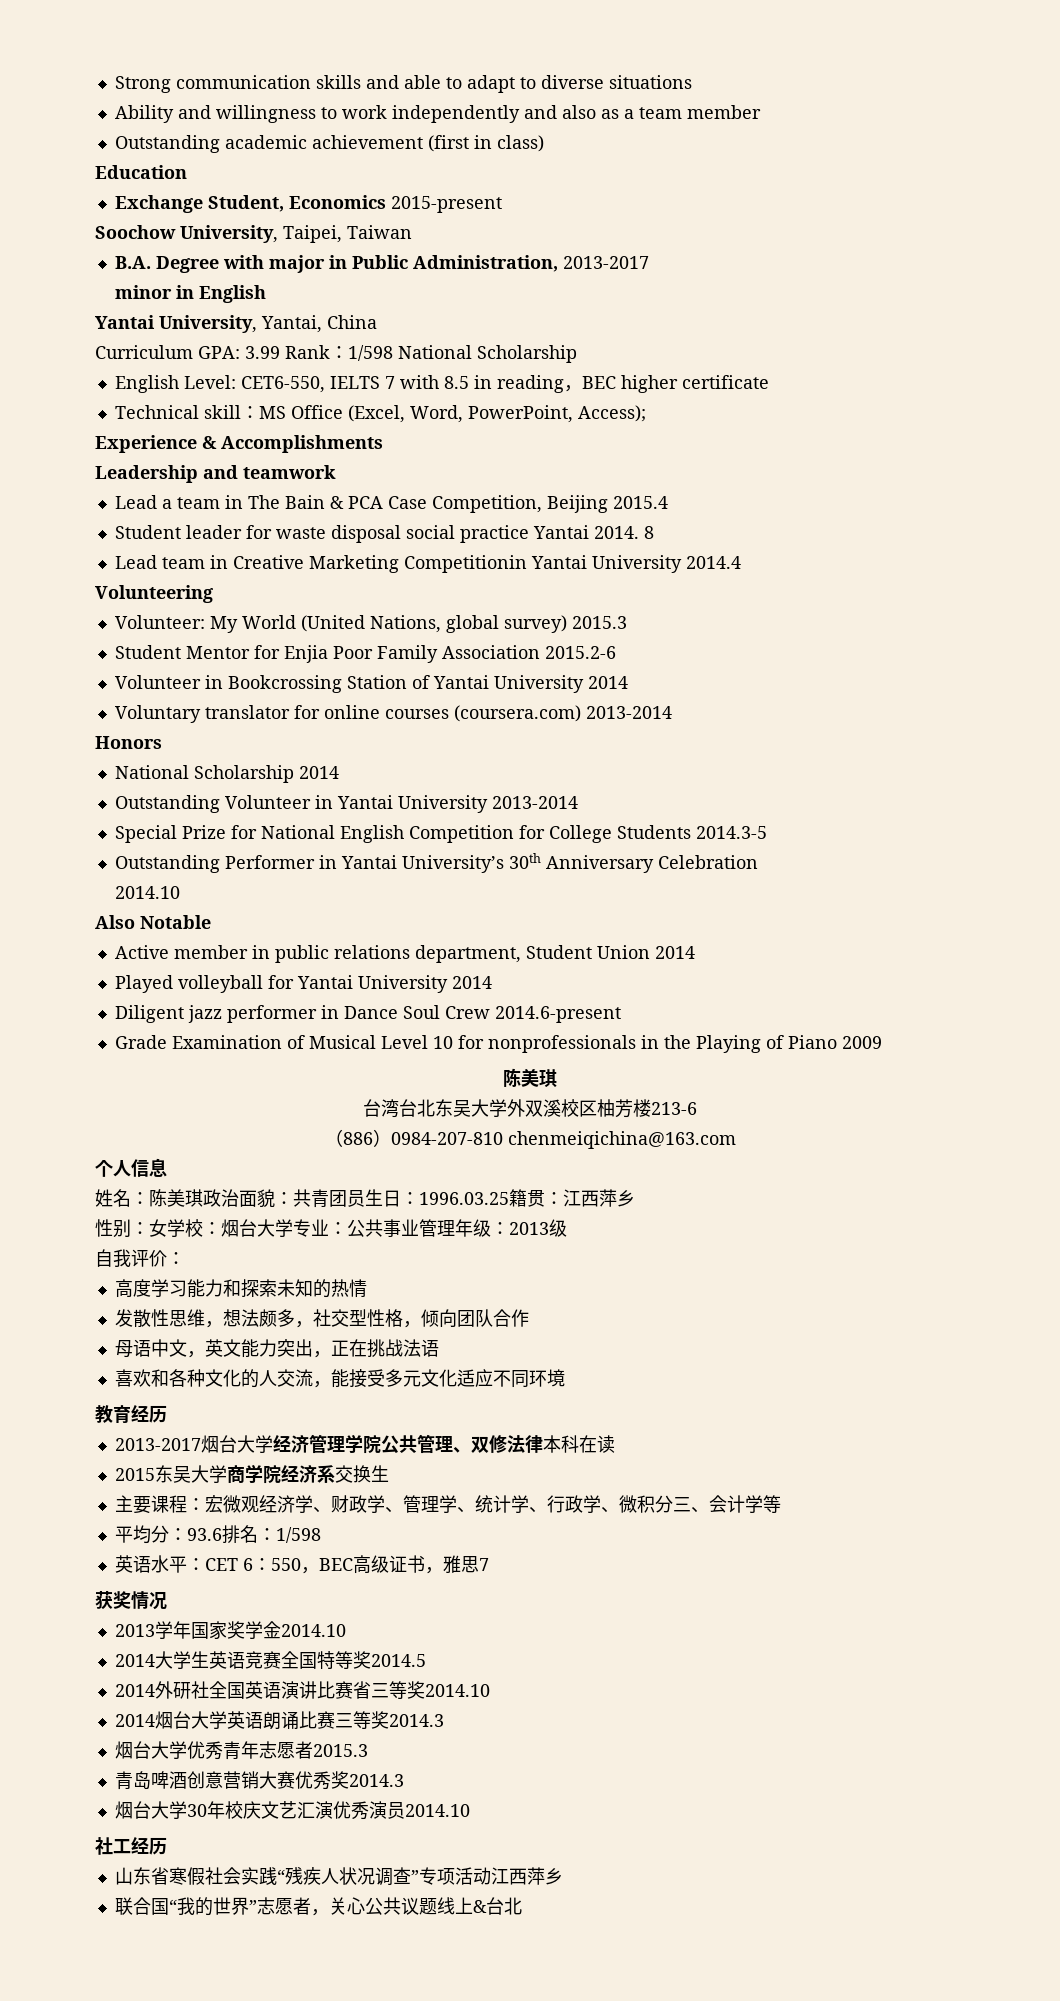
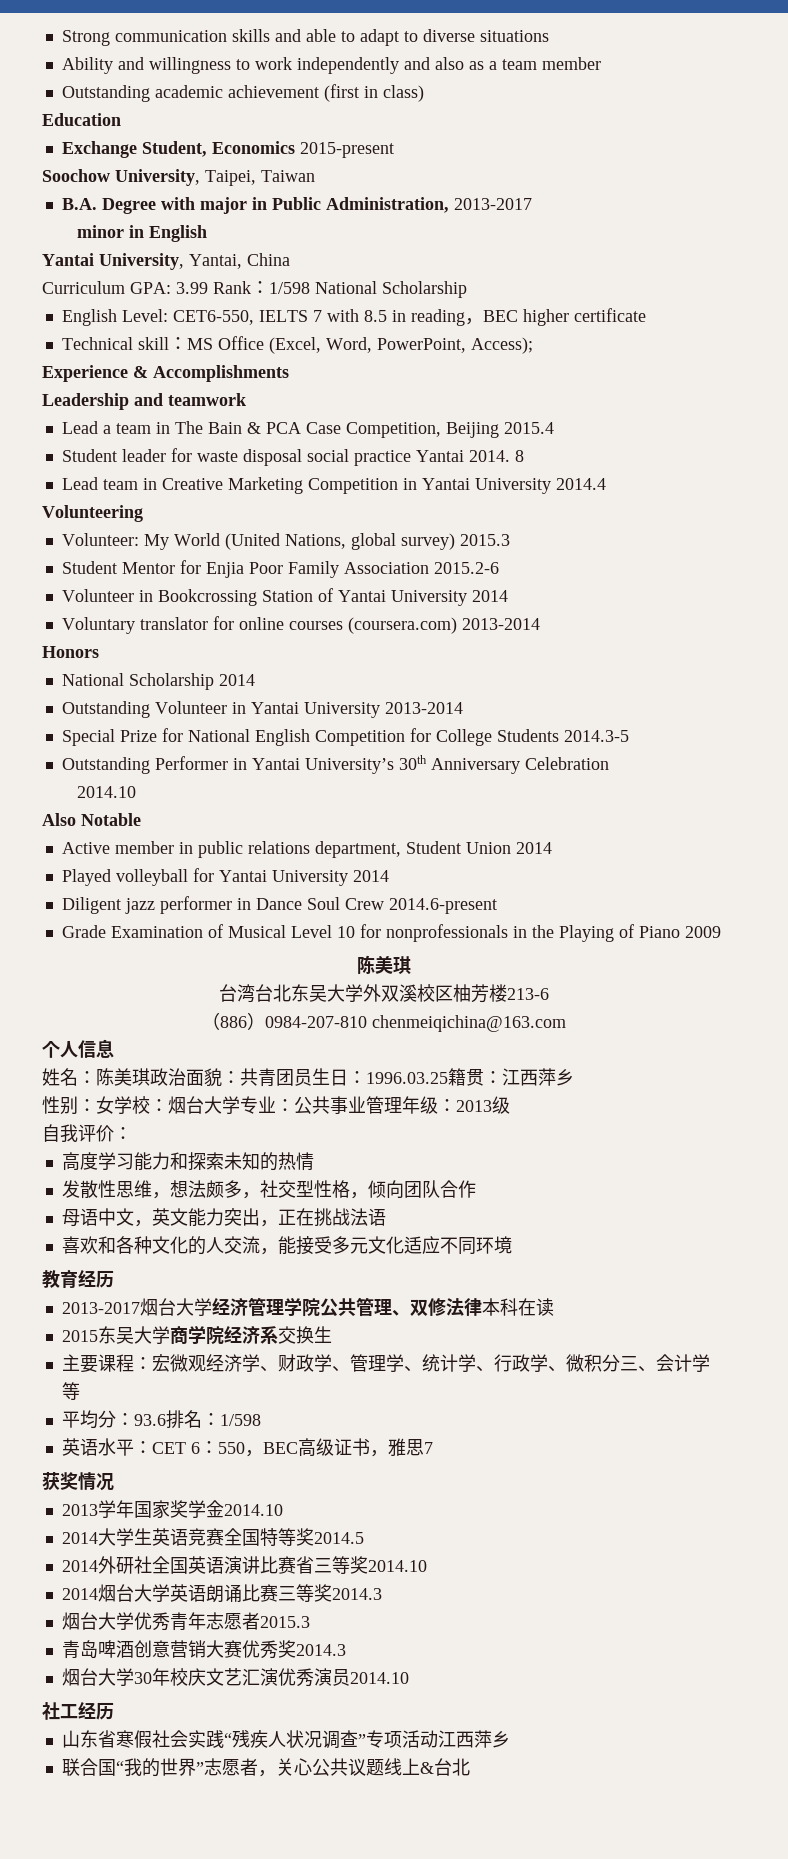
- Lead team in Creative Marketing Competitionin Yantai University 2014.4
+ Lead team in Creative Marketing Competition in Yantai University 2014.4

